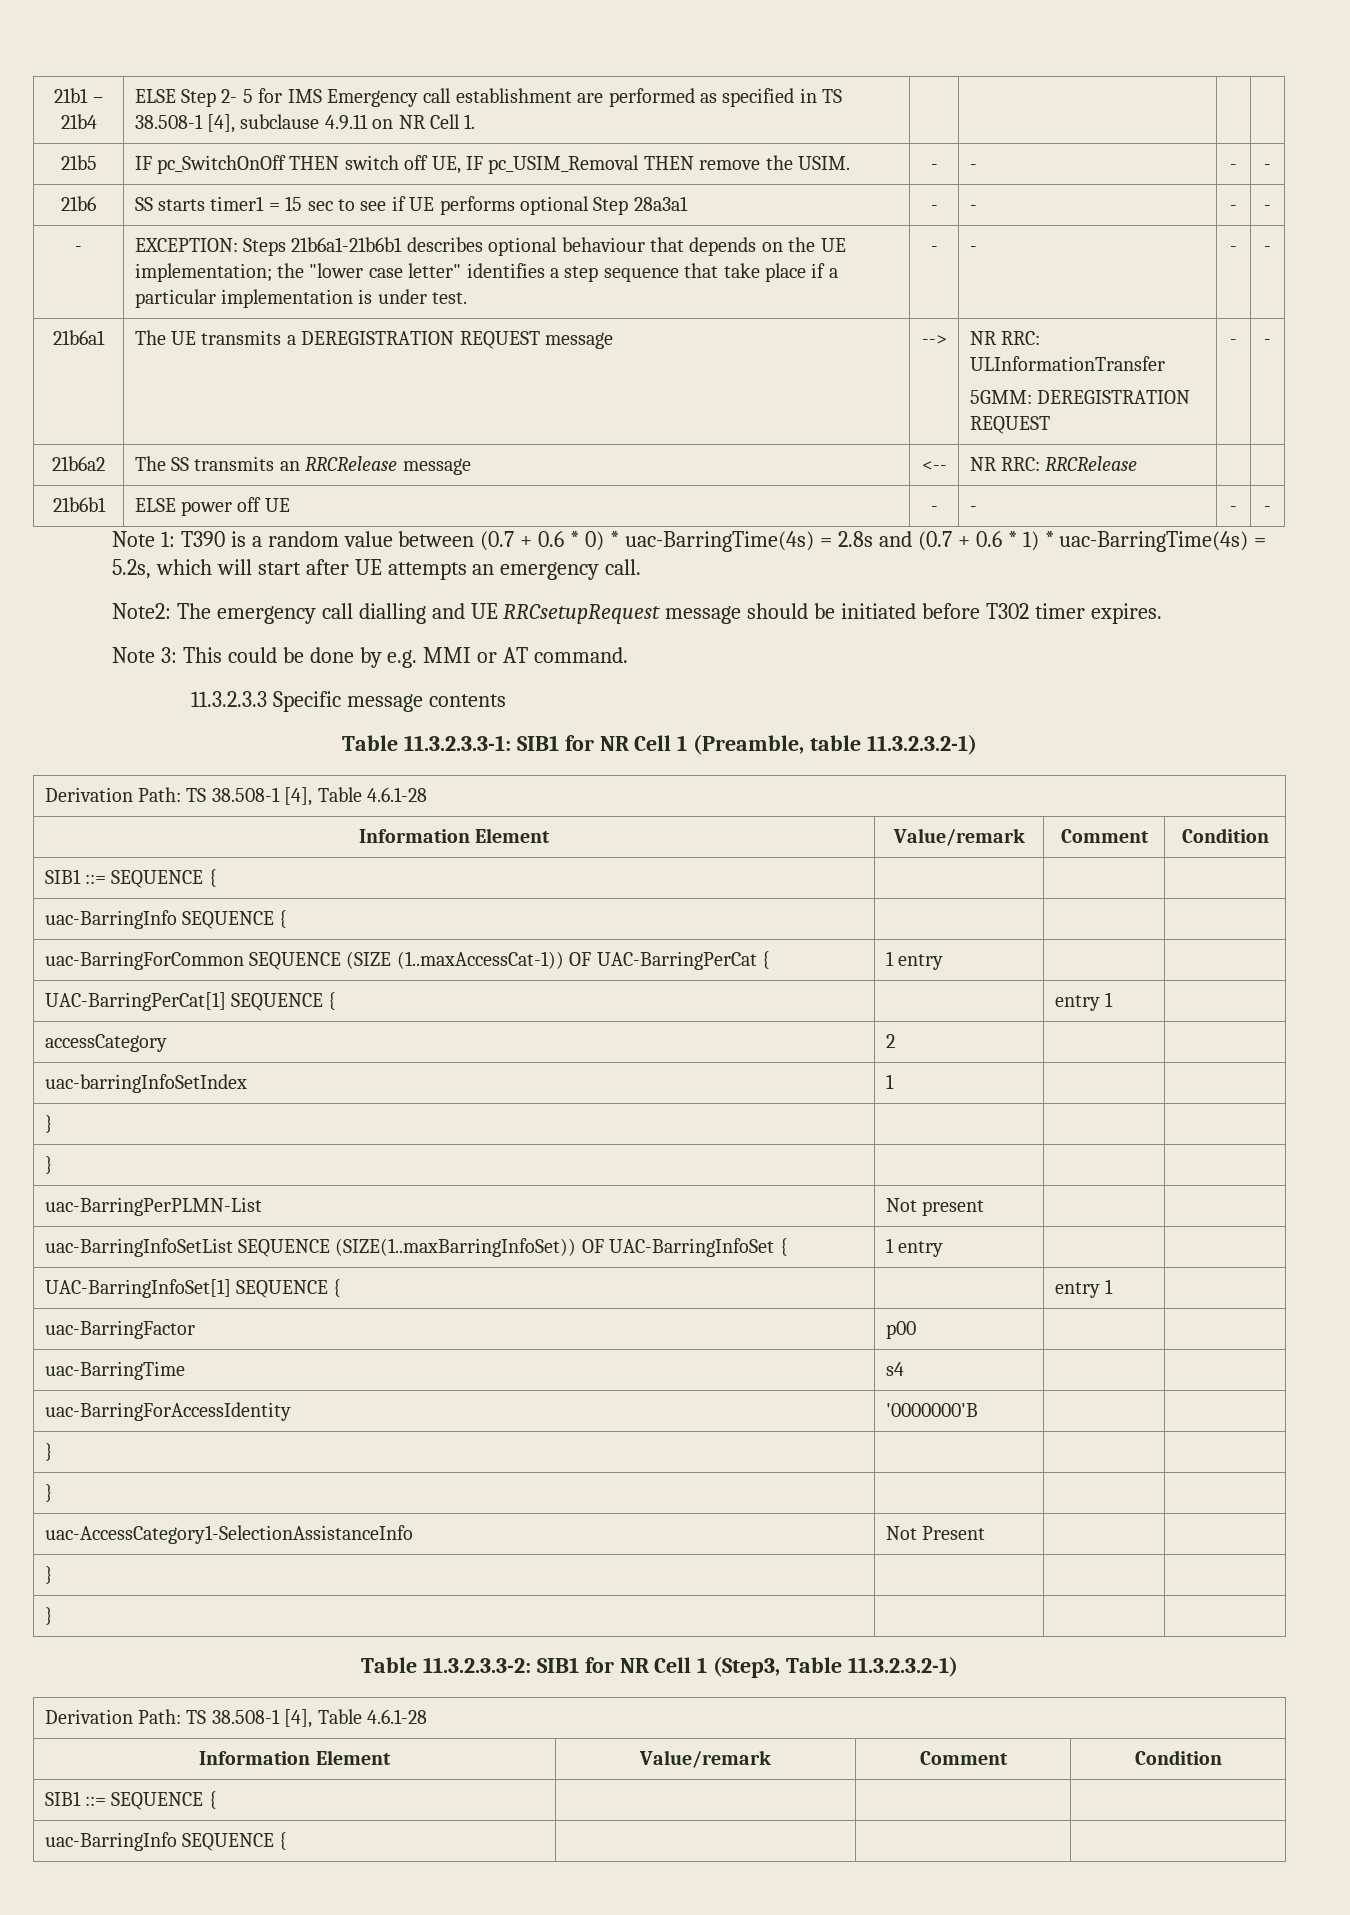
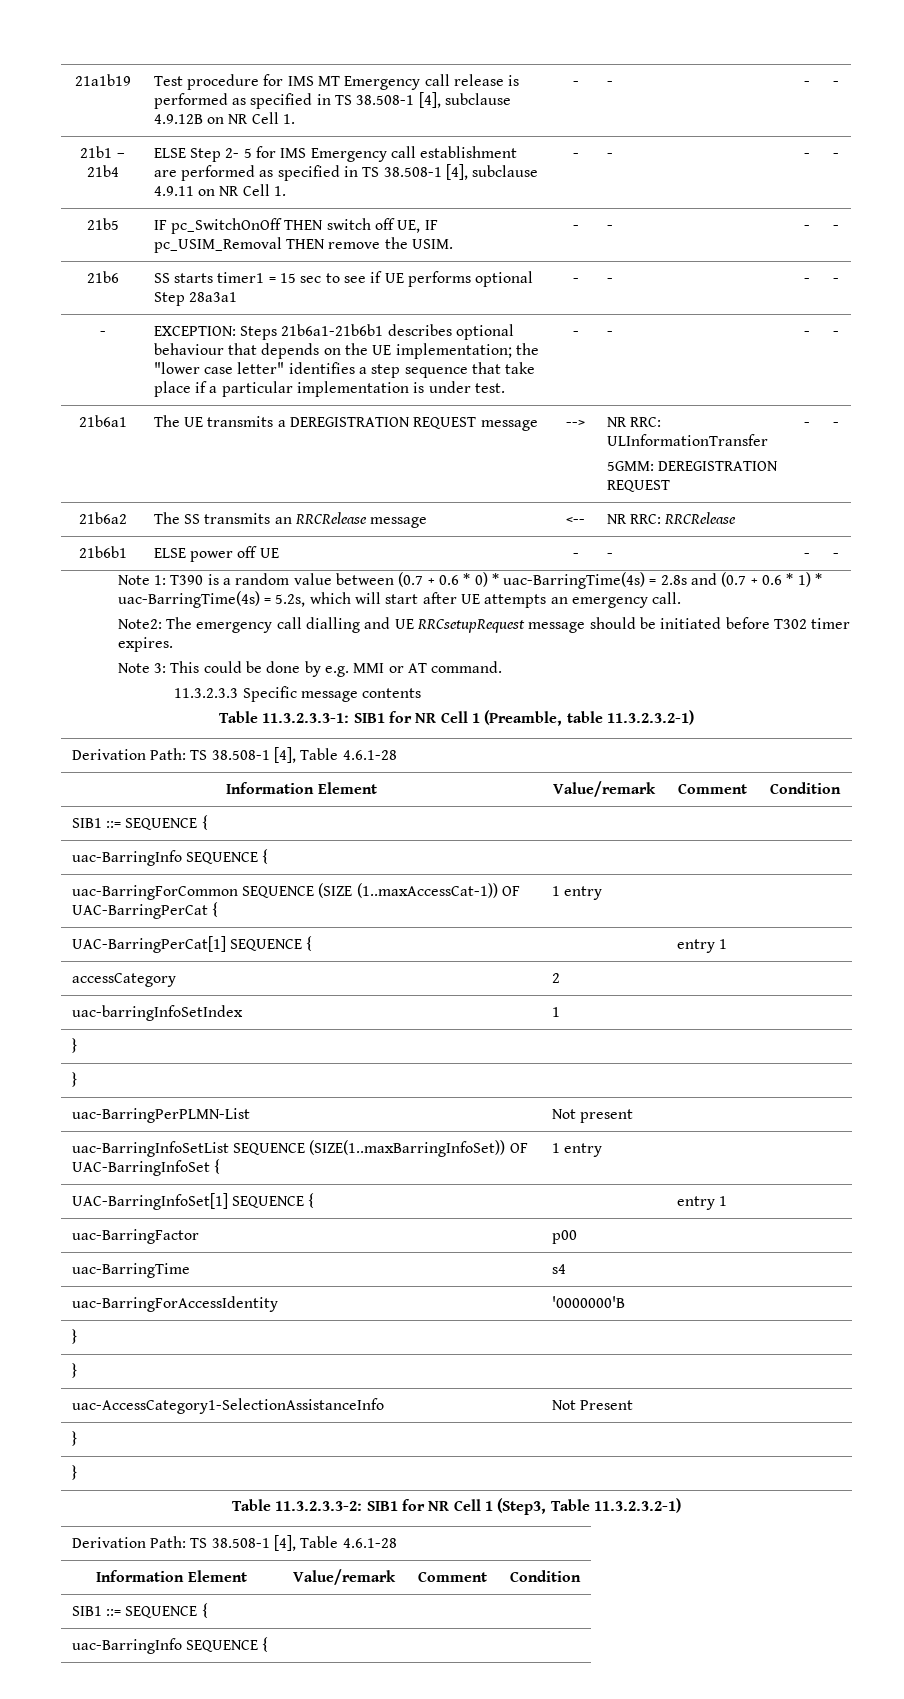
+ 21a1b19 | Test procedure for IMS MT Emergency call release is performed as specified in TS 38.508-1 [4], subclause 4.9.12B on NR Cell 1. | - | - | - | -
- 21b1 – 21b4 | ELSE Step 2- 5 for IMS Emergency call establishment are performed as specified in TS 38.508-1 [4], subclause 4.9.11 on NR Cell 1. | | | |
+ 21b1 – 21b4 | ELSE Step 2- 5 for IMS Emergency call establishment are performed as specified in TS 38.508-1 [4], subclause 4.9.11 on NR Cell 1. | - | - | - | -

